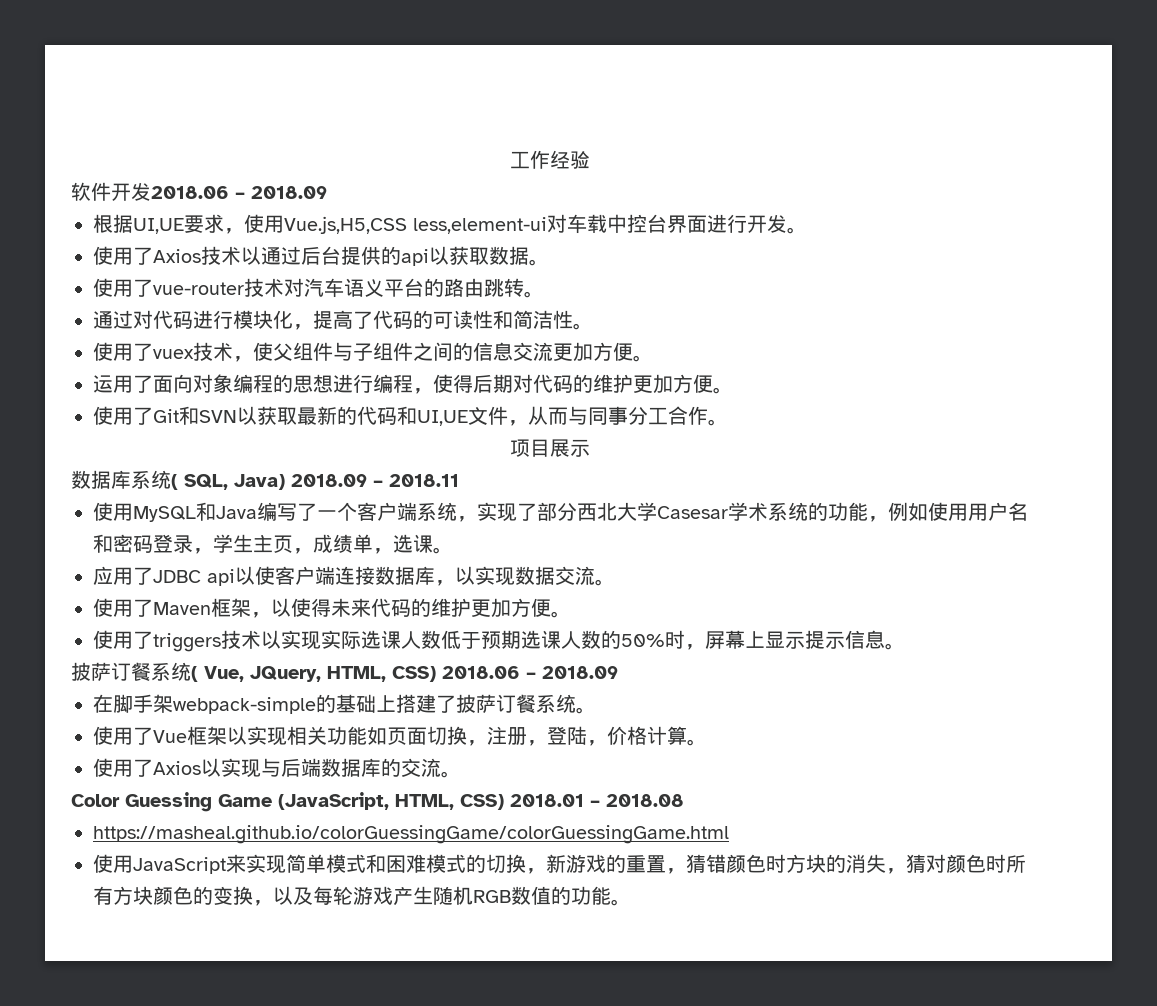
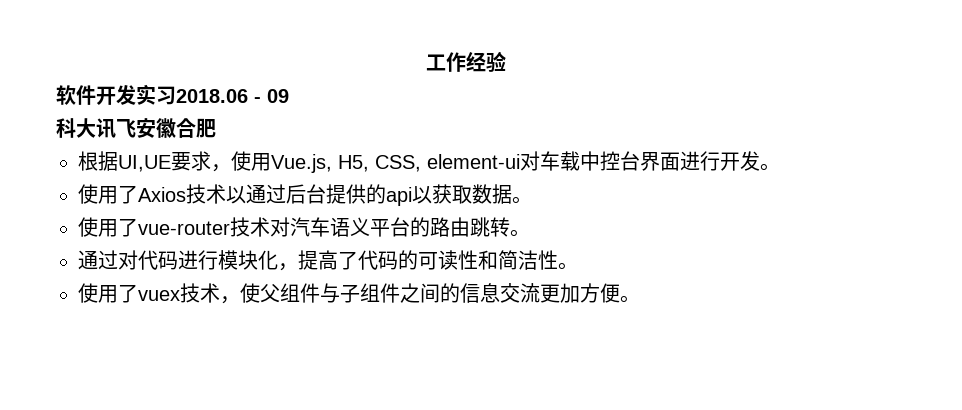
- 软件开发2018.06 – 2018.09
+ 软件开发实习2018.06 - 09
+ 科大讯飞安徽合肥
- 根据UI,UE要求，使用Vue.js,H5,CSS less,element-ui对车载中控台界面进行开发。
+ 根据UI,UE要求，使用Vue.js, H5, CSS, element-ui对车载中控台界面进行开发。
- 运用了面向对象编程的思想进行编程，使得后期对代码的维护更加方便。
- 使用了Git和SVN以获取最新的代码和UI,UE文件，从而与同事分工合作。
- 项目展示
- 数据库系统( SQL, Java) 2018.09 – 2018.11
- 使用MySQL和Java编写了一个客户端系统，实现了部分西北大学Casesar学术系统的功能，例如使用用户名和密码登录，学生主页，成绩单，选课。
- 应用了JDBC api以使客户端连接数据库，以实现数据交流。
- 使用了Maven框架，以使得未来代码的维护更加方便。
- 使用了triggers技术以实现实际选课人数低于预期选课人数的50%时，屏幕上显示提示信息。
- 披萨订餐系统( Vue, JQuery, HTML, CSS) 2018.06 – 2018.09
- 在脚手架webpack-simple的基础上搭建了披萨订餐系统。
- 使用了Vue框架以实现相关功能如页面切换，注册，登陆，价格计算。
- 使用了Axios以实现与后端数据库的交流。
- Color Guessing Game (JavaScript, HTML, CSS) 2018.01 – 2018.08
- https://masheal.github.io/colorGuessingGame/colorGuessingGame.html
- 使用JavaScript来实现简单模式和困难模式的切换，新游戏的重置，猜错颜色时方块的消失，猜对颜色时所有方块颜色的变换，以及每轮游戏产生随机RGB数值的功能。

